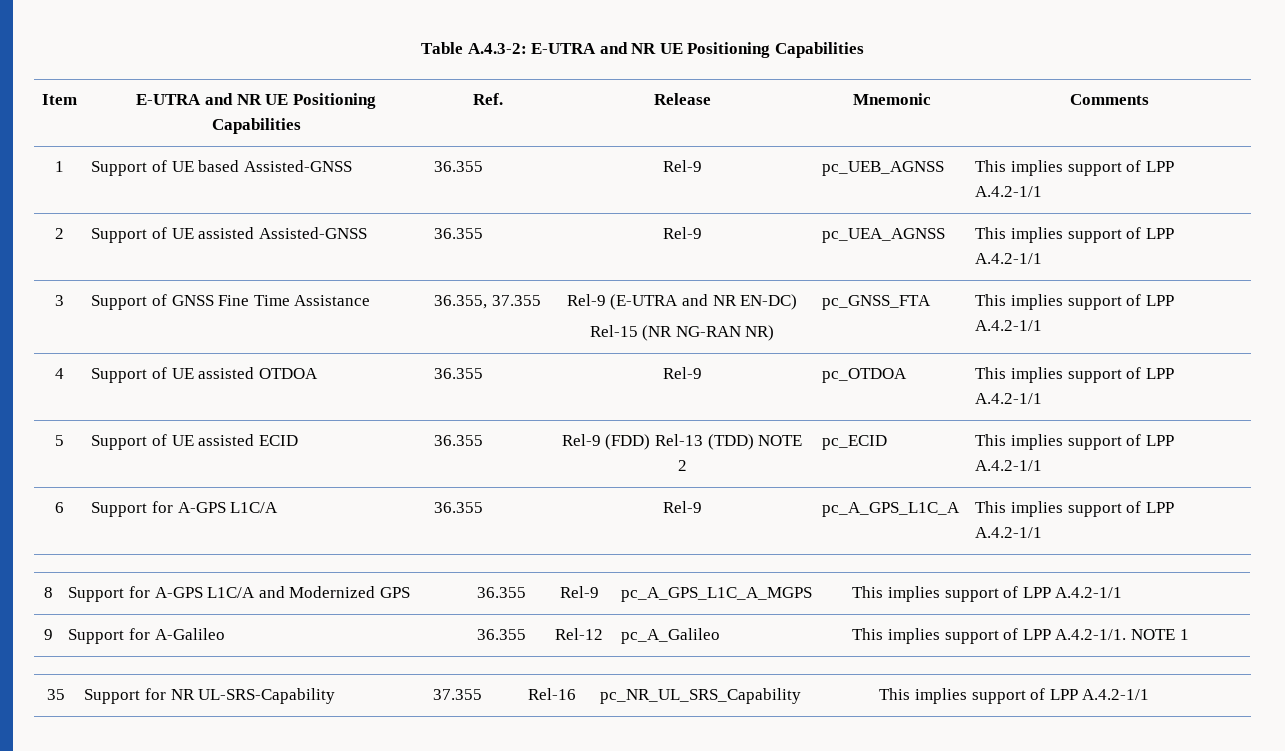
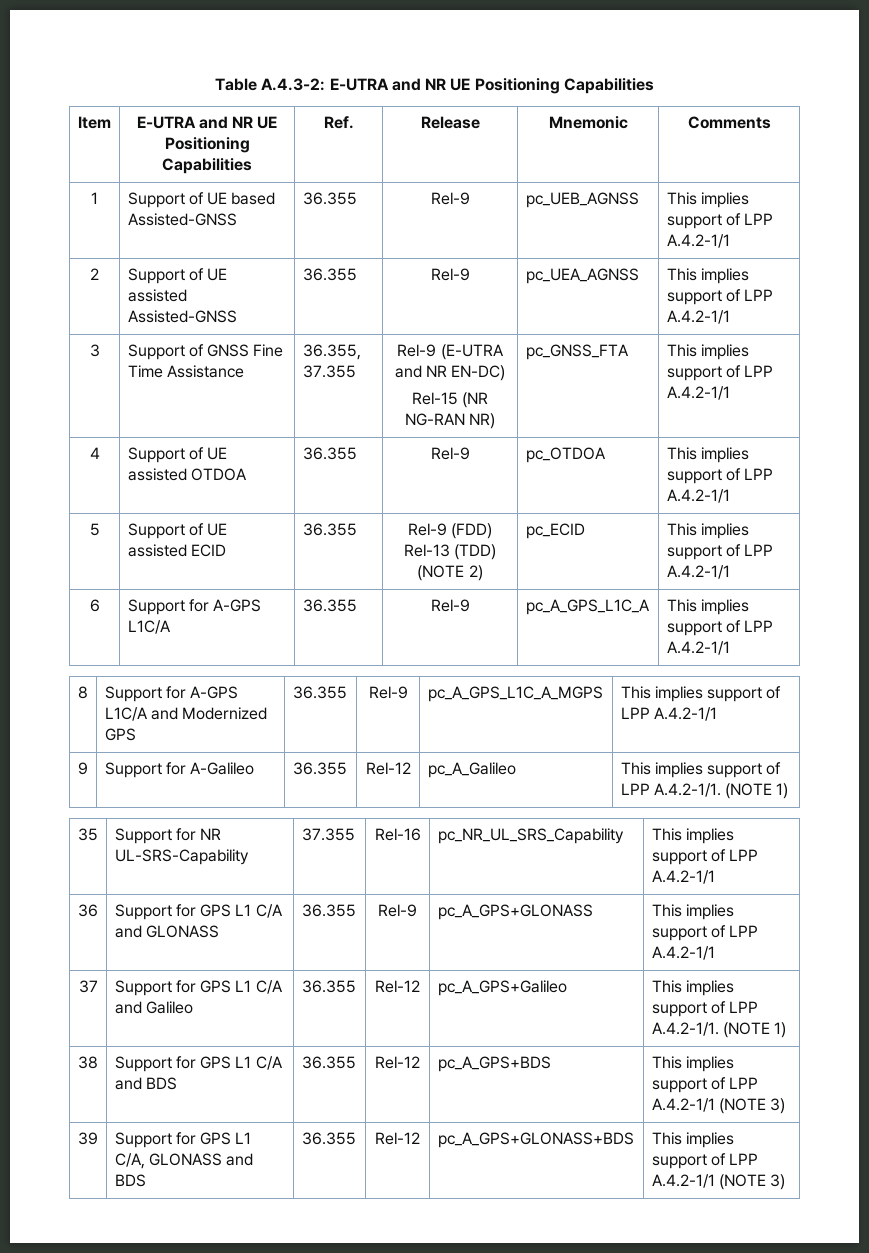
- 5 | Support of UE assisted ECID | 36.355 | Rel-9 (FDD) Rel-13 (TDD) NOTE 2 | pc_ECID | This implies support of LPP A.4.2-1/1
+ 5 | Support of UE assisted ECID | 36.355 | Rel-9 (FDD) Rel-13 (TDD) (NOTE 2) | pc_ECID | This implies support of LPP A.4.2-1/1
- 9 | Support for A-Galileo | 36.355 | Rel-12 | pc_A_Galileo | This implies support of LPP A.4.2-1/1. NOTE 1
+ 9 | Support for A-Galileo | 36.355 | Rel-12 | pc_A_Galileo | This implies support of LPP A.4.2-1/1. (NOTE 1)
+ 36 | Support for GPS L1 C/A and GLONASS | 36.355 | Rel-9 | pc_A_GPS+GLONASS | This implies support of LPP A.4.2-1/1
+ 37 | Support for GPS L1 C/A and Galileo | 36.355 | Rel-12 | pc_A_GPS+Galileo | This implies support of LPP A.4.2-1/1. (NOTE 1)
+ 38 | Support for GPS L1 C/A and BDS | 36.355 | Rel-12 | pc_A_GPS+BDS | This implies support of LPP A.4.2-1/1 (NOTE 3)
+ 39 | Support for GPS L1 C/A, GLONASS and BDS | 36.355 | Rel-12 | pc_A_GPS+GLONASS+BDS | This implies support of LPP A.4.2-1/1 (NOTE 3)

